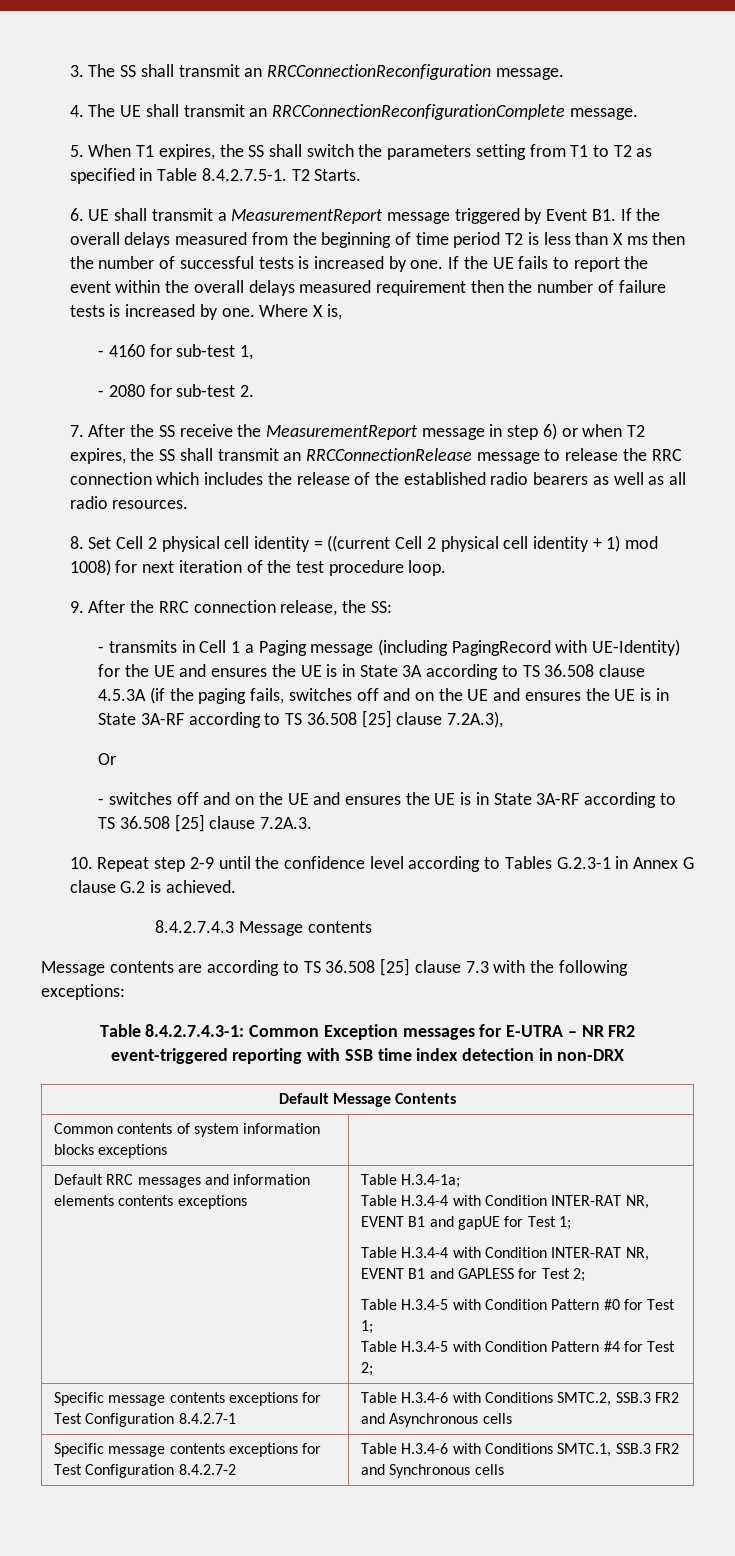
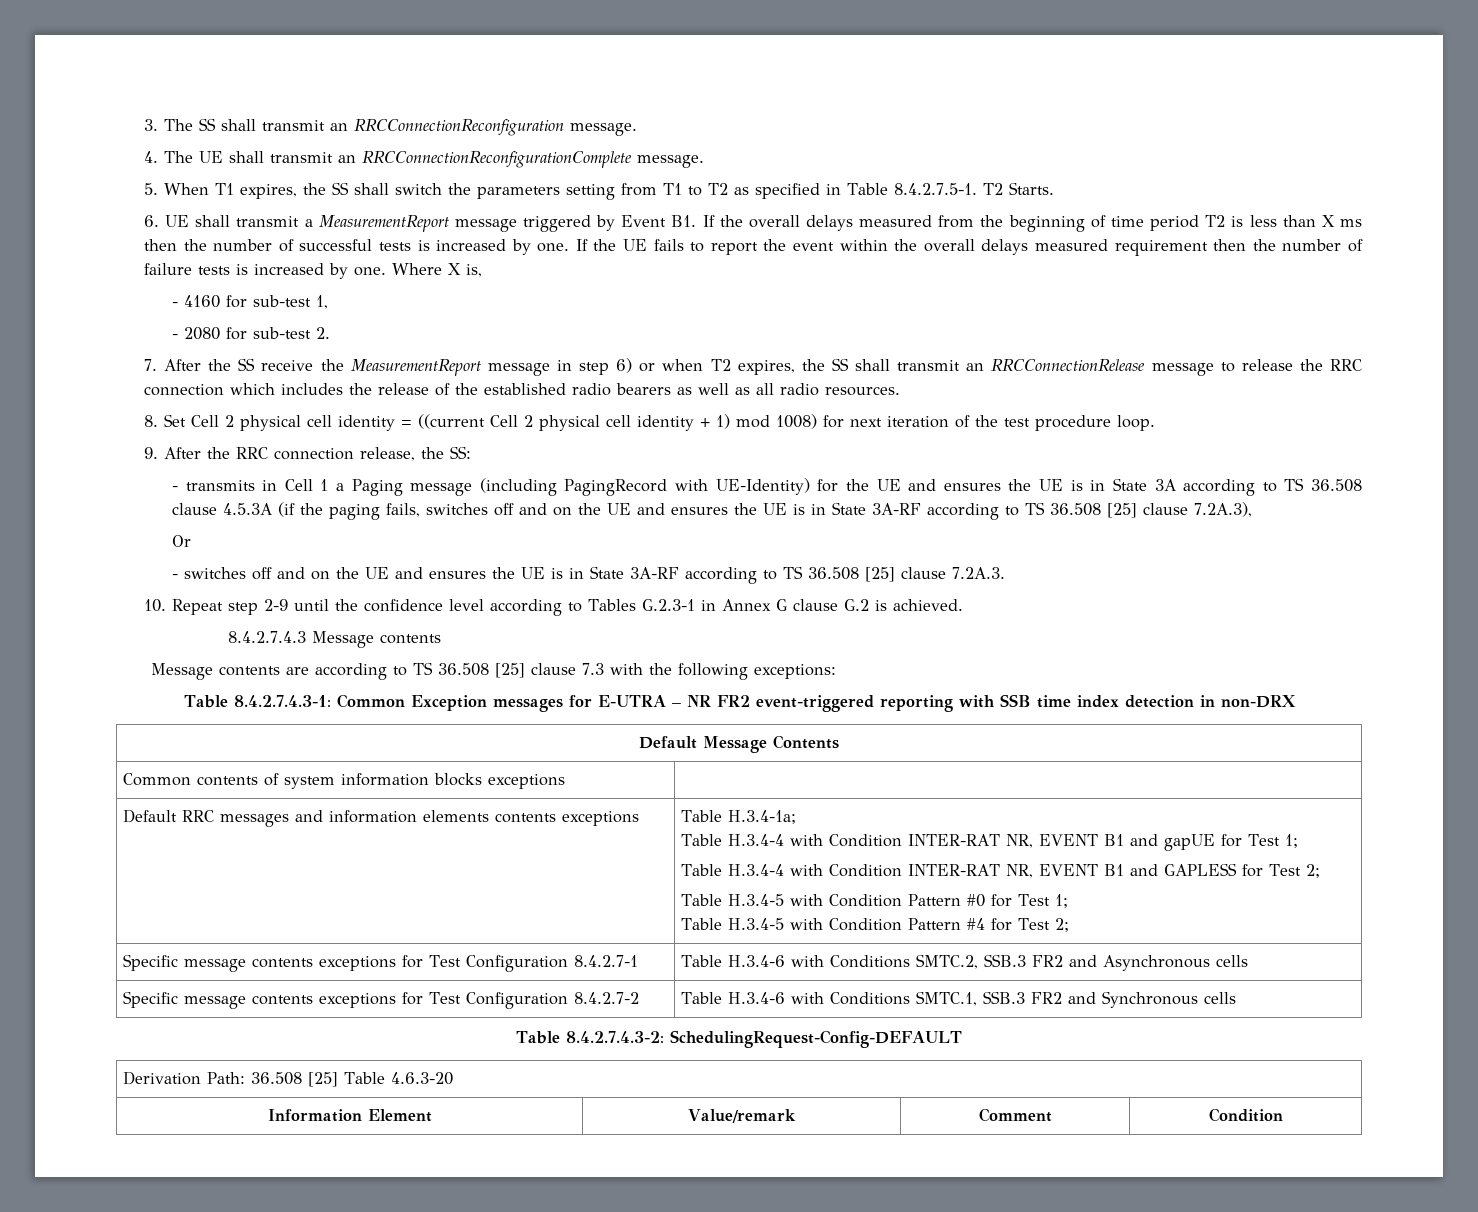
+ Table 8.4.2.7.4.3-2: SchedulingRequest-Config-DEFAULT
+ Derivation Path: 36.508 [25] Table 4.6.3-20
+ Information Element | Value/remark | Comment | Condition

